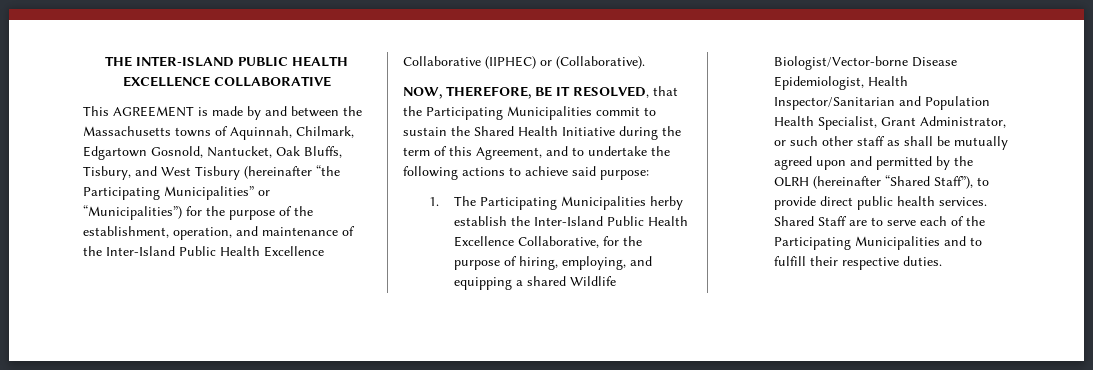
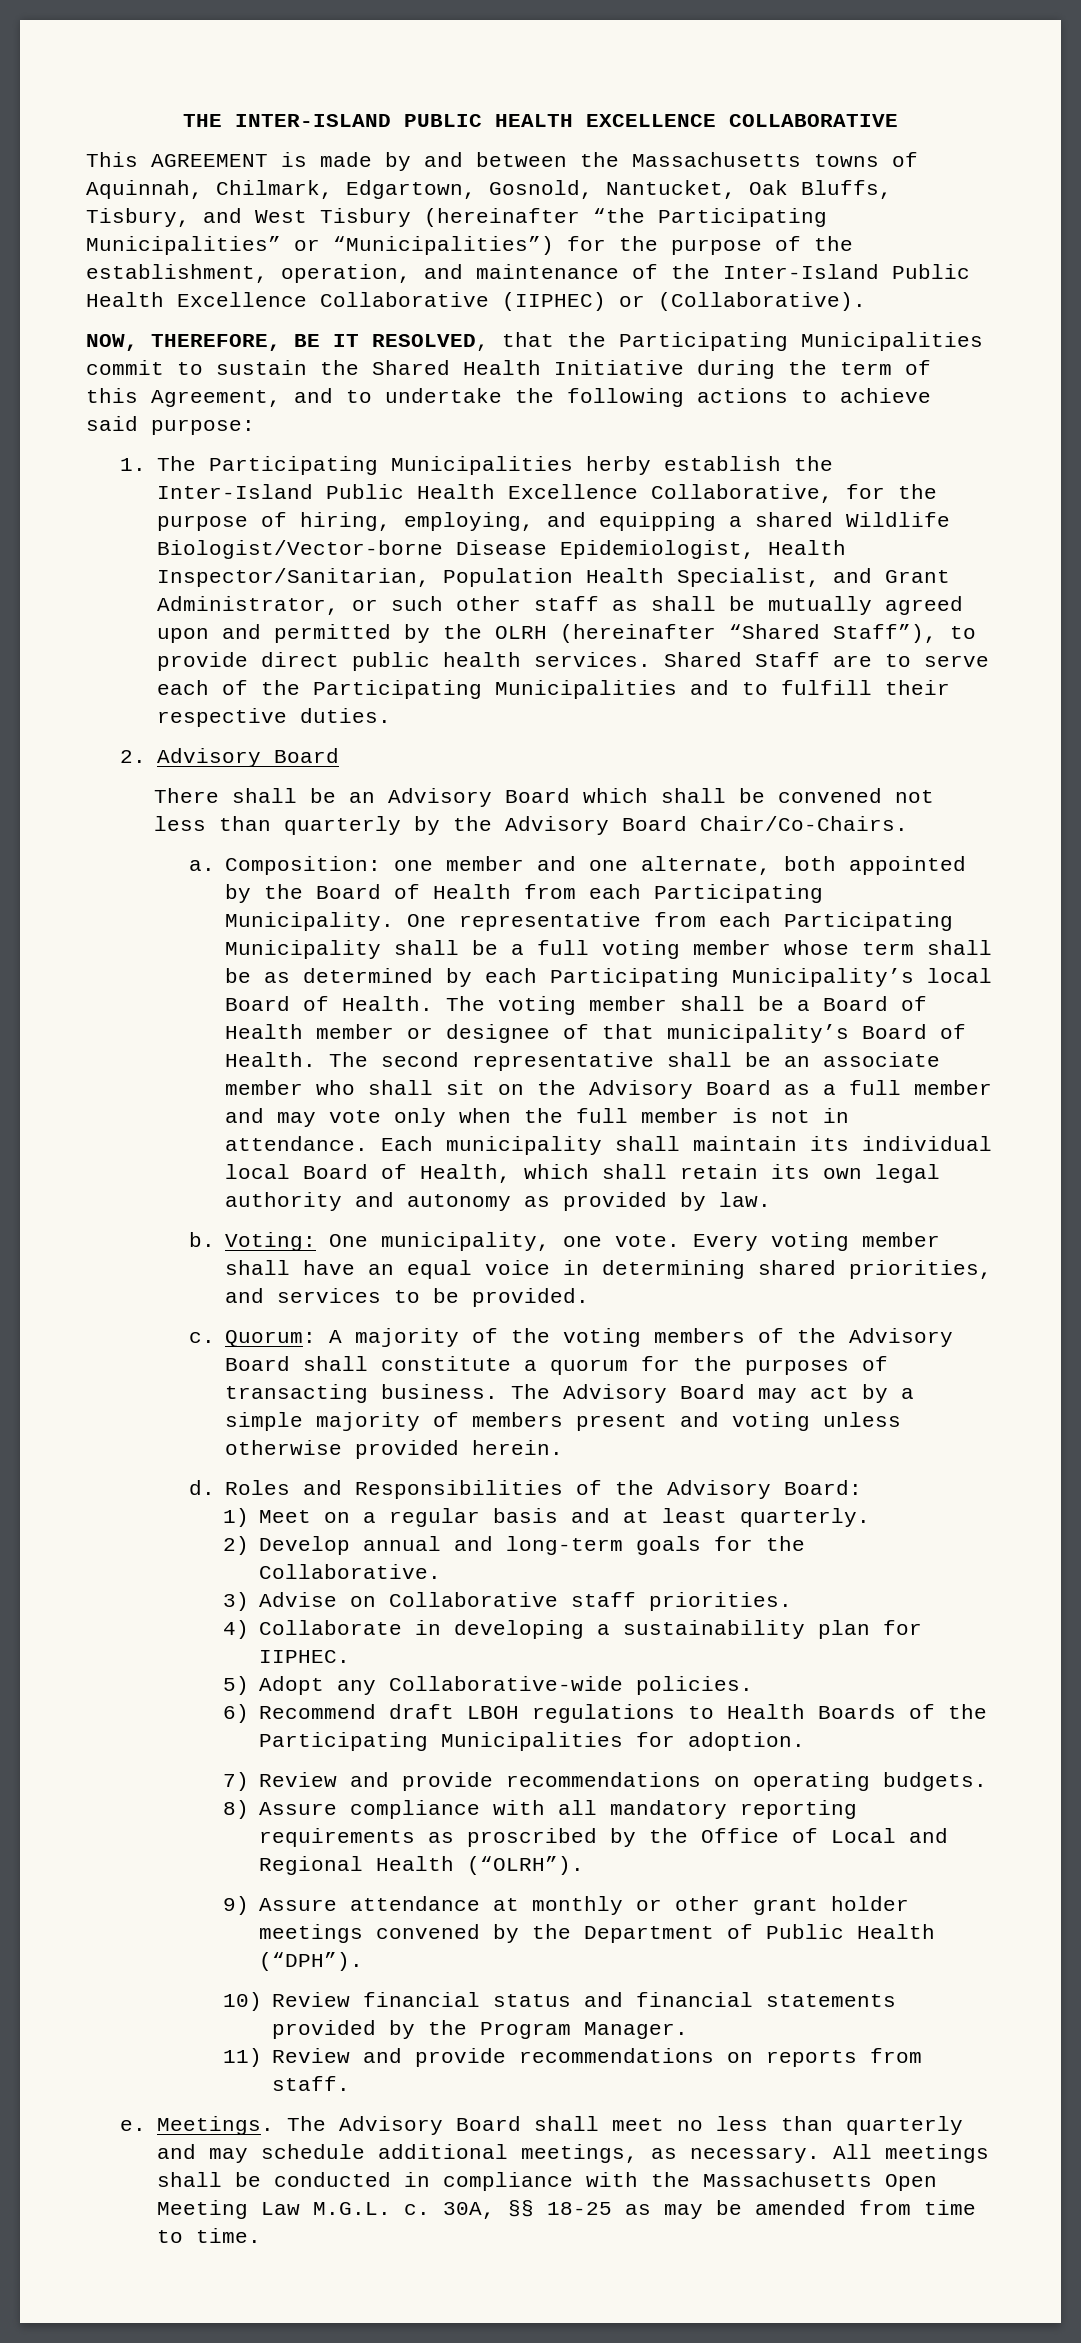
- This AGREEMENT is made by and between the Massachusetts towns of Aquinnah, Chilmark, Edgartown Gosnold, Nantucket, Oak Bluffs, Tisbury, and West Tisbury (hereinafter “the Participating Municipalities” or “Municipalities”) for the purpose of the establishment, operation, and maintenance of the Inter-Island Public Health Excellence Collaborative (IIPHEC) or (Collaborative).
+ This AGREEMENT is made by and between the Massachusetts towns of Aquinnah, Chilmark, Edgartown, Gosnold, Nantucket, Oak Bluffs, Tisbury, and West Tisbury (hereinafter “the Participating Municipalities” or “Municipalities”) for the purpose of the establishment, operation, and maintenance of the Inter-Island Public Health Excellence Collaborative (IIPHEC) or (Collaborative).
- 1. The Participating Municipalities herby establish the Inter-Island Public Health Excellence Collaborative, for the purpose of hiring, employing, and equipping a shared Wildlife Biologist/Vector-borne Disease Epidemiologist, Health Inspector/Sanitarian and Population Health Specialist, Grant Administrator, or such other staff as shall be mutually agreed upon and permitted by the OLRH (hereinafter “Shared Staff”), to provide direct public health services.
+ 1. The Participating Municipalities herby establish the Inter-Island Public Health Excellence Collaborative, for the purpose of hiring, employing, and equipping a shared Wildlife Biologist/Vector-borne Disease Epidemiologist, Health Inspector/Sanitarian, Population Health Specialist, and Grant Administrator, or such other staff as shall be mutually agreed upon and permitted by the OLRH (hereinafter “Shared Staff”), to provide direct public health services.
+ 2. Advisory Board
+ There shall be an Advisory Board which shall be convened not less than quarterly by the Advisory Board Chair/Co-Chairs.
+ a. Composition: one member and one alternate, both appointed by the Board of Health from each Participating Municipality. One representative from each Participating Municipality shall be a full voting member whose term shall be as determined by each Participating Municipality’s local Board of Health. The voting member shall be a Board of Health member or designee of that municipality’s Board of Health. The second representative shall be an associate member who shall sit on the Advisory Board as a full member and may vote only when the full member is not in attendance. Each municipality shall maintain its individual local Board of Health, which shall retain its own legal authority and autonomy as provided by law.
+ b. Voting: One municipality, one vote. Every voting member shall have an equal voice in determining shared priorities, and services to be provided.
+ c. Quorum: A majority of the voting members of the Advisory Board shall constitute a quorum for the purposes of transacting business. The Advisory Board may act by a simple majority of members present and voting unless otherwise provided herein.
+ d. Roles and Responsibilities of the Advisory Board:
+ 1) Meet on a regular basis and at least quarterly.
+ 2) Develop annual and long-term goals for the Collaborative.
+ 3) Advise on Collaborative staff priorities.
+ 4) Collaborate in developing a sustainability plan for IIPHEC.
+ 5) Adopt any Collaborative-wide policies.
+ 6) Recommend draft LBOH regulations to Health Boards of the Participating Municipalities for adoption.
+ 7) Review and provide recommendations on operating budgets.
+ 8) Assure compliance with all mandatory reporting requirements as proscribed by the Office of Local and Regional Health (“OLRH”).
+ 9) Assure attendance at monthly or other grant holder meetings convened by the Department of Public Health (“DPH”).
+ 10) Review financial status and financial statements provided by the Program Manager.
+ 11) Review and provide recommendations on reports from staff.
+ e. Meetings. The Advisory Board shall meet no less than quarterly and may schedule additional meetings, as necessary. All meetings shall be conducted in compliance with the Massachusetts Open Meeting Law M.G.L. c. 30A, §§ 18-25 as may be amended from time to time.

